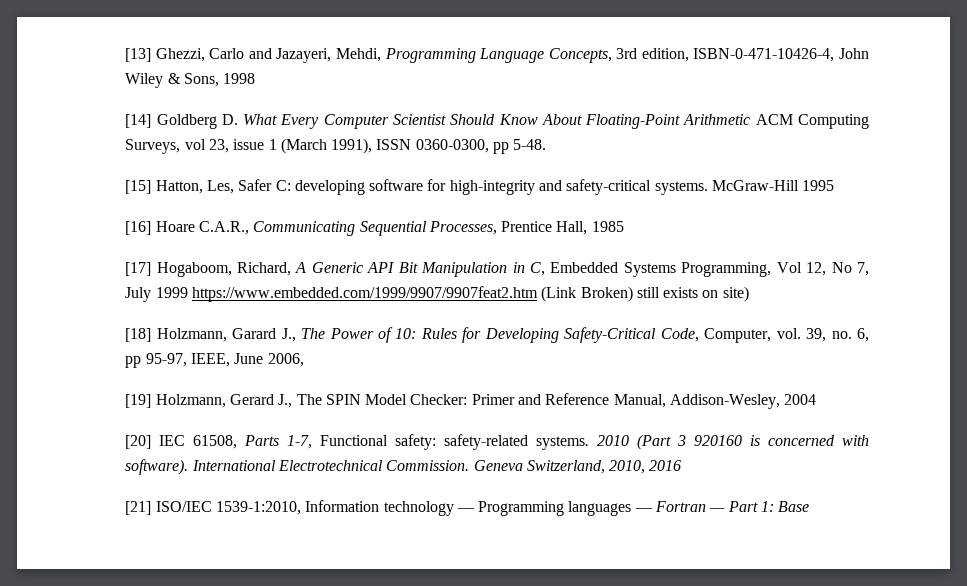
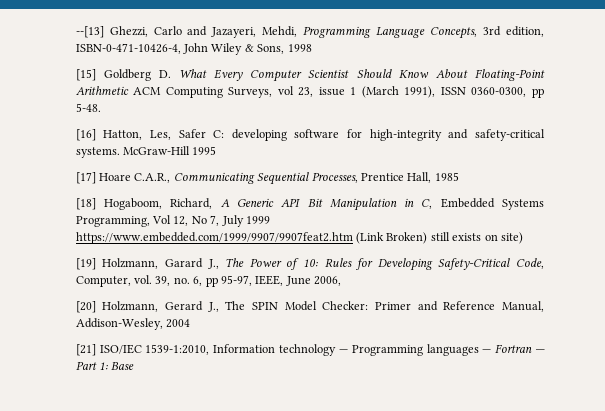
- [13] Ghezzi, Carlo and Jazayeri, Mehdi, Programming Language Concepts, 3rd edition, ISBN-0-471-10426-4, John Wiley & Sons, 1998
+ --[13] Ghezzi, Carlo and Jazayeri, Mehdi, Programming Language Concepts, 3rd edition, ISBN-0-471-10426-4, John Wiley & Sons, 1998
- [14] Goldberg D. What Every Computer Scientist Should Know About Floating-Point Arithmetic ACM Computing Surveys, vol 23, issue 1 (March 1991), ISSN 0360-0300, pp 5-48.
+ [15] Goldberg D. What Every Computer Scientist Should Know About Floating-Point Arithmetic ACM Computing Surveys, vol 23, issue 1 (March 1991), ISSN 0360-0300, pp 5-48.
- [15] Hatton, Les, Safer C: developing software for high-integrity and safety-critical systems.
+ [16] Hatton, Les, Safer C: developing software for high-integrity and safety-critical systems.
- [16] Hoare C.A.R., Communicating Sequential Processes, Prentice Hall, 1985
+ [17] Hoare C.A.R., Communicating Sequential Processes, Prentice Hall, 1985
- [17] Hogaboom, Richard, A Generic API Bit Manipulation in C, Embedded Systems Programming, Vol 12, No 7, July 1999 https://www.embedded.com/1999/9907/9907feat2.htm (Link Broken) still exists on site)
+ [18] Hogaboom, Richard, A Generic API Bit Manipulation in C, Embedded Systems Programming, Vol 12, No 7, July 1999 https://www.embedded.com/1999/9907/9907feat2.htm (Link Broken) still exists on site)
- [18] Holzmann, Garard J., The Power of 10: Rules for Developing Safety-Critical Code, Computer, vol. 39, no. 6, pp 95-97, IEEE, June 2006,
+ [19] Holzmann, Garard J., The Power of 10: Rules for Developing Safety-Critical Code, Computer, vol. 39, no. 6, pp 95-97, IEEE, June 2006,
- [19] Holzmann, Gerard J., The SPIN Model Checker: Primer and Reference Manual, Addison-Wesley, 2004
+ [20] Holzmann, Gerard J., The SPIN Model Checker: Primer and Reference Manual, Addison-Wesley, 2004
- [20] IEC 61508, Parts 1-7, Functional safety: safety-related systems. 2010 (Part 3 920160 is concerned with software). International Electrotechnical Commission. Geneva Switzerland, 2010, 2016

